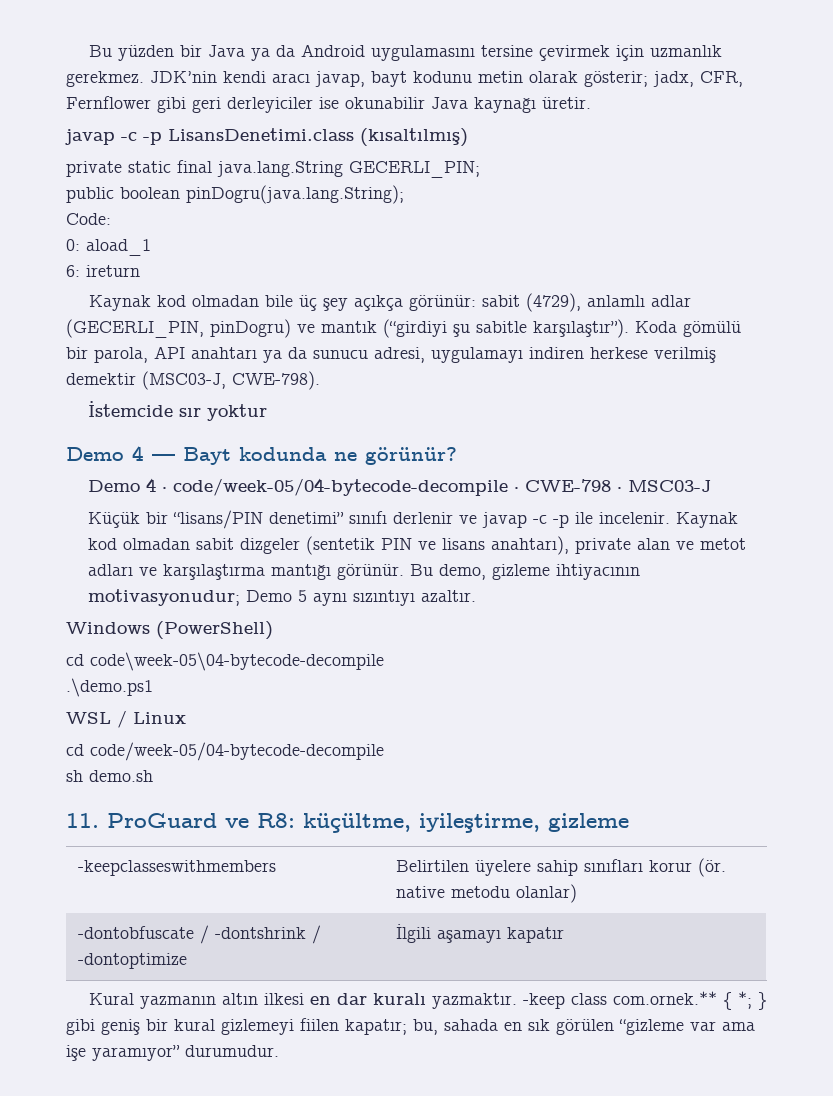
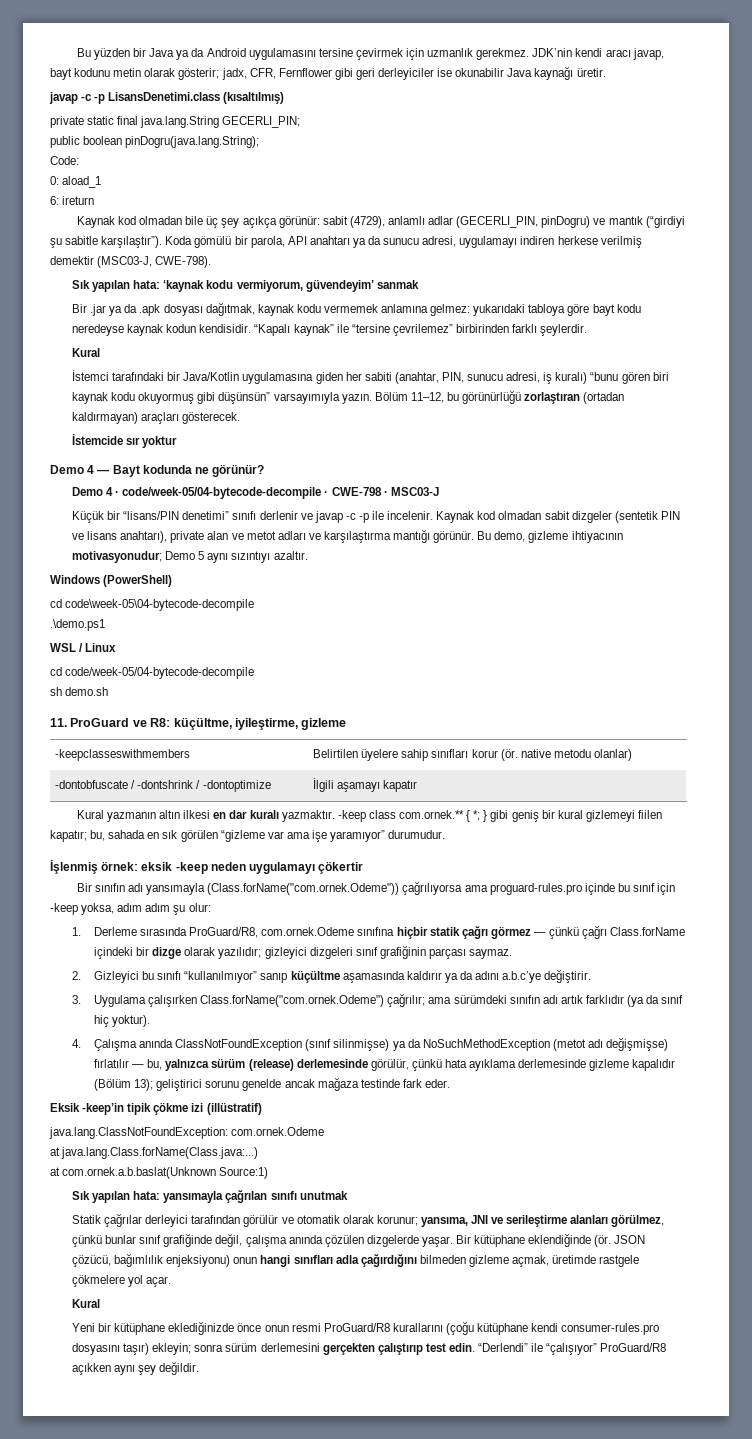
+ Sık yapılan hata: ‘kaynak kodu vermiyorum, güvendeyim’ sanmak
+ Bir .jar ya da .apk dosyası dağıtmak, kaynak kodu vermemek anlamına gelmez: yukarıdaki tabloya göre bayt kodu neredeyse kaynak kodun kendisidir. “Kapalı kaynak” ile “tersine çevrilemez” birbirinden farklı şeylerdir.
+ Kural
+ İstemci tarafındaki bir Java/Kotlin uygulamasına giden her sabiti (anahtar, PIN, sunucu adresi, iş kuralı) “bunu gören biri kaynak kodu okuyormuş gibi düşünsün” varsayımıyla yazın. Bölüm 11–12, bu görünürlüğü zorlaştıran (ortadan kaldırmayan) araçları gösterecek.
+ İşlenmiş örnek: eksik -keep neden uygulamayı çökertir
+ Bir sınıfın adı yansımayla (Class.forName("com.ornek.Odeme")) çağrılıyorsa ama proguard-rules.pro içinde bu sınıf için -keep yoksa, adım adım şu olur:
+ 1. Derleme sırasında ProGuard/R8, com.ornek.Odeme sınıfına hiçbir statik çağrı görmez — çünkü çağrı Class.forName içindeki bir dizge olarak yazılıdır; gizleyici dizgeleri sınıf grafiğinin parçası saymaz.
+ 2. Gizleyici bu sınıfı “kullanılmıyor” sanıp küçültme aşamasında kaldırır ya da adını a.b.c’ye değiştirir.
+ 3. Uygulama çalışırken Class.forName("com.ornek.Odeme") çağrılır; ama sürümdeki sınıfın adı artık farklıdır (ya da sınıf hiç yoktur).
+ 4. Çalışma anında ClassNotFoundException (sınıf silinmişse) ya da NoSuchMethodException (metot adı değişmişse) fırlatılır — bu, yalnızca sürüm (release) derlemesinde görülür, çünkü hata ayıklama derlemesinde gizleme kapalıdır (Bölüm 13); geliştirici sorunu genelde ancak mağaza testinde fark eder.
+ Eksik -keep’in tipik çökme izi (illüstratif)
+ java.lang.ClassNotFoundException: com.ornek.Odeme
+ at java.lang.Class.forName(Class.java:...)
+ at com.ornek.a.b.baslat(Unknown Source:1)
+ Sık yapılan hata: yansımayla çağrılan sınıfı unutmak
+ Statik çağrılar derleyici tarafından görülür ve otomatik olarak korunur; yansıma, JNI ve serileştirme alanları görülmez, çünkü bunlar sınıf grafiğinde değil, çalışma anında çözülen dizgelerde yaşar. Bir kütüphane eklendiğinde (ör. JSON çözücü, bağımlılık enjeksiyonu) onun hangi sınıfları adla çağırdığını bilmeden gizleme açmak, üretimde rastgele çökmelere yol açar.
+ Kural
+ Yeni bir kütüphane eklediğinizde önce onun resmi ProGuard/R8 kurallarını (çoğu kütüphane kendi consumer-rules.pro dosyasını taşır) ekleyin; sonra sürüm derlemesini gerçekten çalıştırıp test edin. “Derlendi” ile “çalışıyor” ProGuard/R8 açıkken aynı şey değildir.

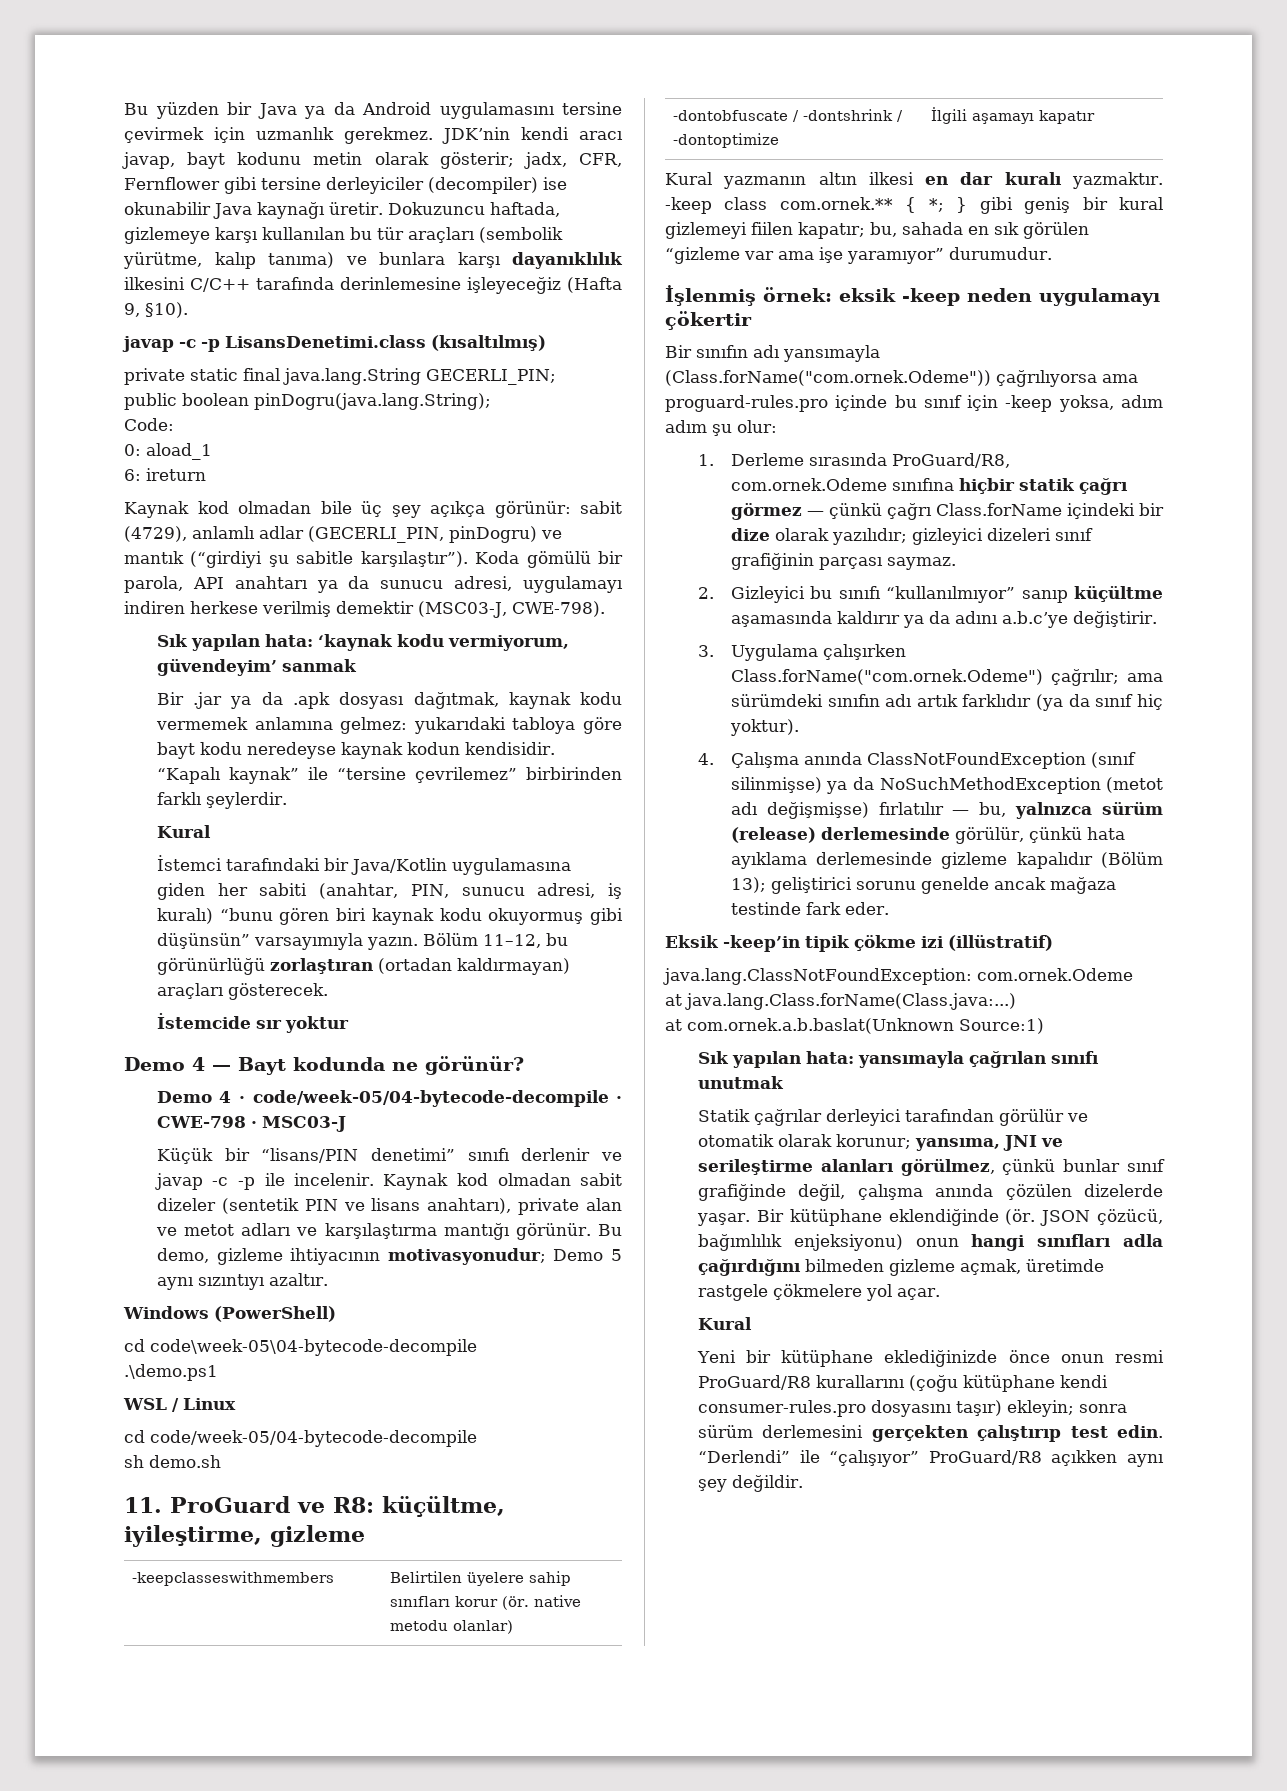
- JDK’nin kendi aracı javap, bayt kodunu metin olarak gösterir; jadx, CFR, Fernflower gibi geri derleyiciler ise okunabilir Java kaynağı üretir.
+ JDK’nin kendi aracı javap, bayt kodunu metin olarak gösterir; jadx, CFR, Fernflower gibi tersine derleyiciler (decompiler) ise okunabilir Java kaynağı üretir. Dokuzuncu haftada, gizlemeye karşı kullanılan bu tür araçları (sembolik yürütme, kalıp tanıma) ve bunlara karşı dayanıklılık ilkesini C/C++ tarafında derinlemesine işleyeceğiz (Hafta 9, §10).
- Kaynak kod olmadan sabit dizgeler (sentetik PIN ve lisans anahtarı), private alan ve metot adları ve karşılaştırma mantığı görünür.
+ Kaynak kod olmadan sabit dizeler (sentetik PIN ve lisans anahtarı), private alan ve metot adları ve karşılaştırma mantığı görünür.
- 1. Derleme sırasında ProGuard/R8, com.ornek.Odeme sınıfına hiçbir statik çağrı görmez — çünkü çağrı Class.forName içindeki bir dizge olarak yazılıdır; gizleyici dizgeleri sınıf grafiğinin parçası saymaz.
+ 1. Derleme sırasında ProGuard/R8, com.ornek.Odeme sınıfına hiçbir statik çağrı görmez — çünkü çağrı Class.forName içindeki bir dize olarak yazılıdır; gizleyici dizeleri sınıf grafiğinin parçası saymaz.
- Statik çağrılar derleyici tarafından görülür ve otomatik olarak korunur; yansıma, JNI ve serileştirme alanları görülmez, çünkü bunlar sınıf grafiğinde değil, çalışma anında çözülen dizgelerde yaşar.
+ Statik çağrılar derleyici tarafından görülür ve otomatik olarak korunur; yansıma, JNI ve serileştirme alanları görülmez, çünkü bunlar sınıf grafiğinde değil, çalışma anında çözülen dizelerde yaşar.

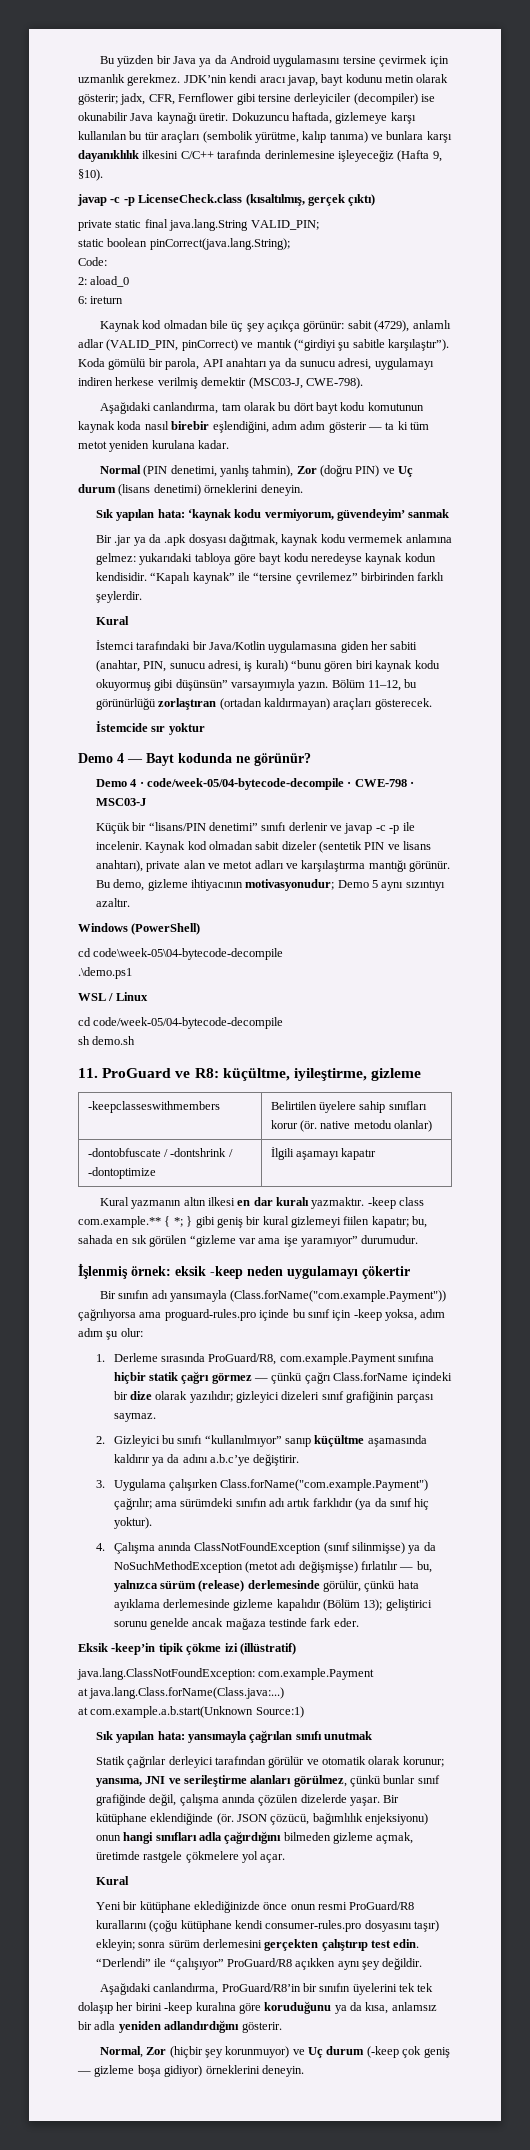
- javap -c -p LisansDenetimi.class (kısaltılmış)
+ javap -c -p LicenseCheck.class (kısaltılmış, gerçek çıktı)
- private static final java.lang.String GECERLI_PIN;
- public boolean pinDogru(java.lang.String);
+ private static final java.lang.String VALID_PIN;
+ static boolean pinCorrect(java.lang.String);
- 0: aload_1
+ 2: aload_0
- Kaynak kod olmadan bile üç şey açıkça görünür: sabit (4729), anlamlı adlar (GECERLI_PIN, pinDogru) ve mantık (“girdiyi şu sabitle karşılaştır”).
+ Kaynak kod olmadan bile üç şey açıkça görünür: sabit (4729), anlamlı adlar (VALID_PIN, pinCorrect) ve mantık (“girdiyi şu sabitle karşılaştır”).
+ Aşağıdaki canlandırma, tam olarak bu dört bayt kodu komutunun kaynak koda nasıl birebir eşlendiğini, adım adım gösterir — ta ki tüm metot yeniden kurulana kadar.
+ Normal (PIN denetimi, yanlış tahmin), Zor (doğru PIN) ve Uç durum (lisans denetimi) örneklerini deneyin.
- -keep class com.ornek.** { *; } gibi geniş bir kural gizlemeyi fiilen kapatır; bu, sahada en sık görülen “gizleme var ama işe yaramıyor” durumudur.
+ -keep class com.example.** { *; } gibi geniş bir kural gizlemeyi fiilen kapatır; bu, sahada en sık görülen “gizleme var ama işe yaramıyor” durumudur.
- Bir sınıfın adı yansımayla (Class.forName("com.ornek.Odeme")) çağrılıyorsa ama proguard-rules.pro içinde bu sınıf için -keep yoksa, adım adım şu olur:
+ Bir sınıfın adı yansımayla (Class.forName("com.example.Payment")) çağrılıyorsa ama proguard-rules.pro içinde bu sınıf için -keep yoksa, adım adım şu olur:
- 1. Derleme sırasında ProGuard/R8, com.ornek.Odeme sınıfına hiçbir statik çağrı görmez — çünkü çağrı Class.forName içindeki bir dize olarak yazılıdır; gizleyici dizeleri sınıf grafiğinin parçası saymaz.
+ 1. Derleme sırasında ProGuard/R8, com.example.Payment sınıfına hiçbir statik çağrı görmez — çünkü çağrı Class.forName içindeki bir dize olarak yazılıdır; gizleyici dizeleri sınıf grafiğinin parçası saymaz.
- 3. Uygulama çalışırken Class.forName("com.ornek.Odeme") çağrılır; ama sürümdeki sınıfın adı artık farklıdır (ya da sınıf hiç yoktur).
+ 3. Uygulama çalışırken Class.forName("com.example.Payment") çağrılır; ama sürümdeki sınıfın adı artık farklıdır (ya da sınıf hiç yoktur).
- java.lang.ClassNotFoundException: com.ornek.Odeme
+ java.lang.ClassNotFoundException: com.example.Payment
- at com.ornek.a.b.baslat(Unknown Source:1)
+ at com.example.a.b.start(Unknown Source:1)
+ Aşağıdaki canlandırma, ProGuard/R8’in bir sınıfın üyelerini tek tek dolaşıp her birini -keep kuralına göre koruduğunu ya da kısa, anlamsız bir adla yeniden adlandırdığını gösterir.
+ Normal, Zor (hiçbir şey korunmuyor) ve Uç durum (-keep çok geniş — gizleme boşa gidiyor) örneklerini deneyin.

